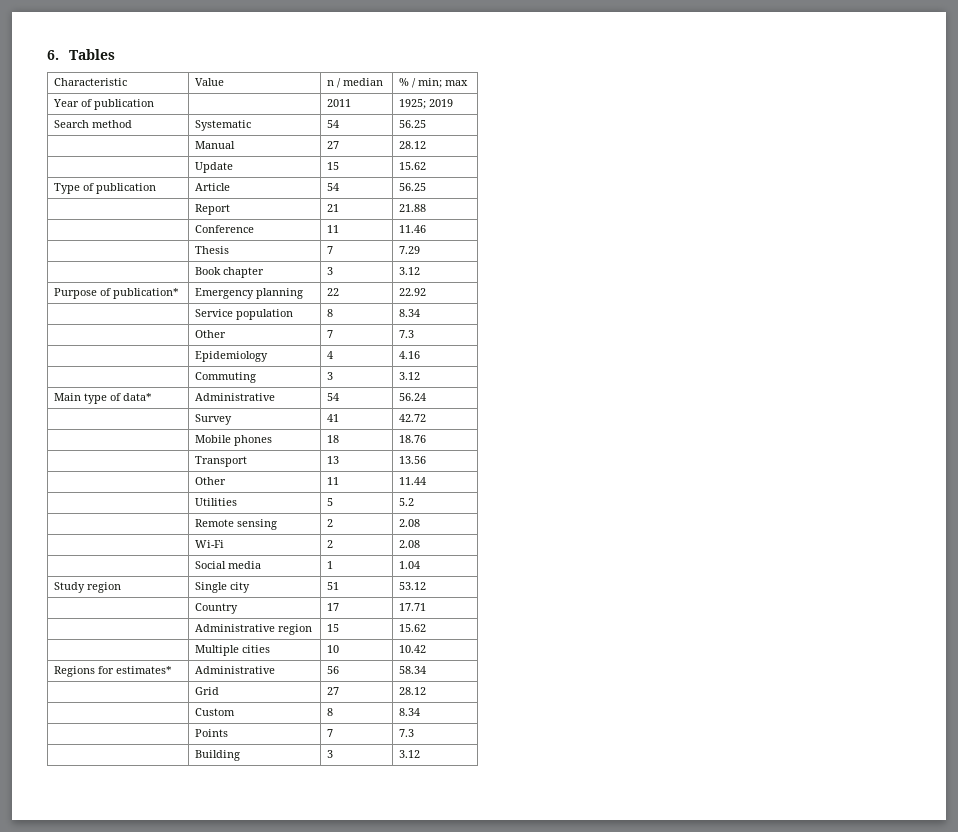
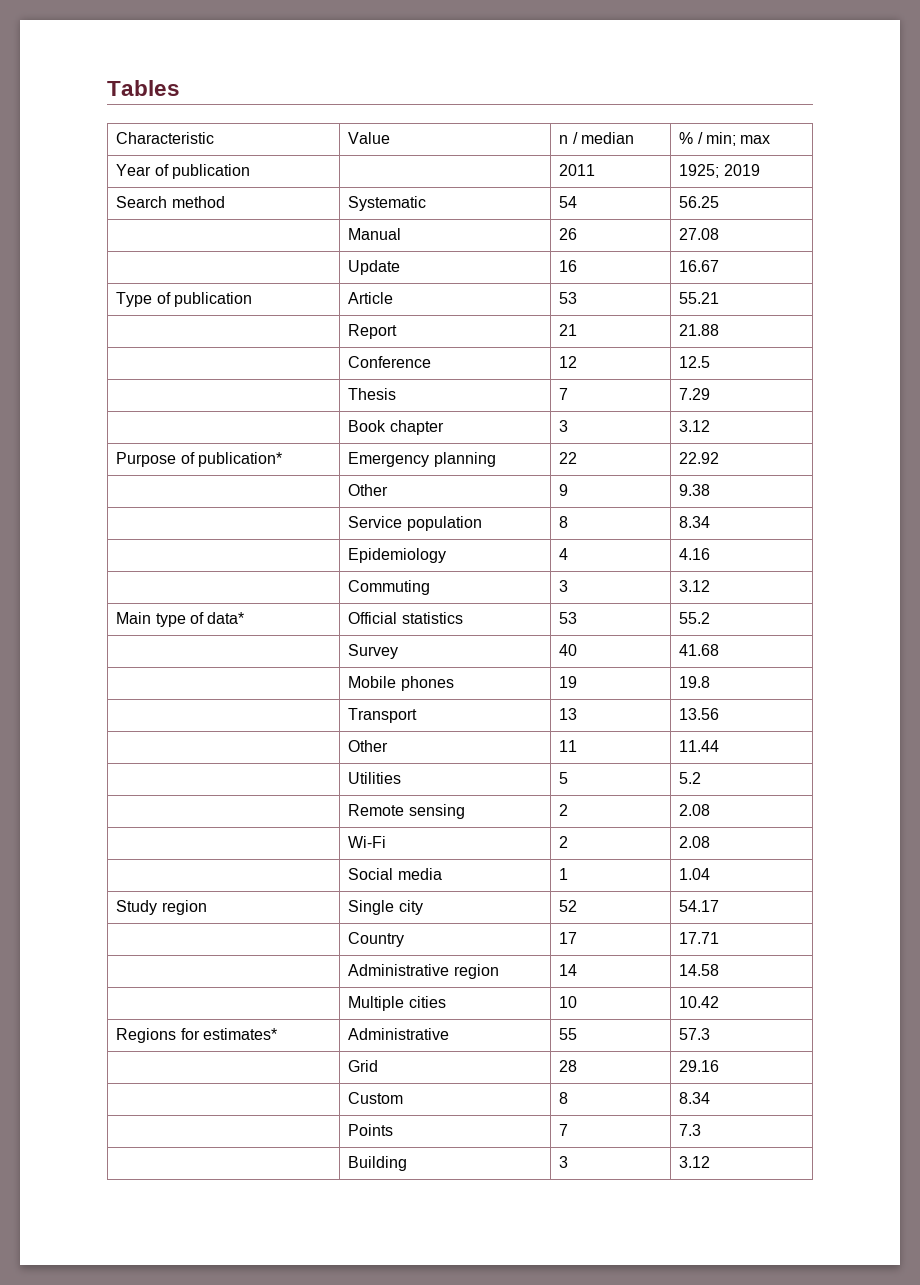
- 6. Tables
+ Tables
- | Manual | 27 | 28.12
+ | Manual | 26 | 27.08
- | Update | 15 | 15.62
+ | Update | 16 | 16.67
- Type of publication | Article | 54 | 56.25
+ Type of publication | Article | 53 | 55.21
- | Conference | 11 | 11.46
+ | Conference | 12 | 12.5
+ | Other | 9 | 9.38
- | Other | 7 | 7.3
- Main type of data* | Administrative | 54 | 56.24
+ Main type of data* | Official statistics | 53 | 55.2
- | Survey | 41 | 42.72
+ | Survey | 40 | 41.68
- | Mobile phones | 18 | 18.76
+ | Mobile phones | 19 | 19.8
- Study region | Single city | 51 | 53.12
+ Study region | Single city | 52 | 54.17
- | Administrative region | 15 | 15.62
+ | Administrative region | 14 | 14.58
- Regions for estimates* | Administrative | 56 | 58.34
+ Regions for estimates* | Administrative | 55 | 57.3
- | Grid | 27 | 28.12
+ | Grid | 28 | 29.16

